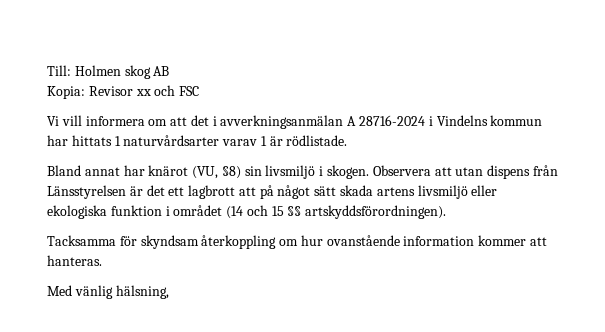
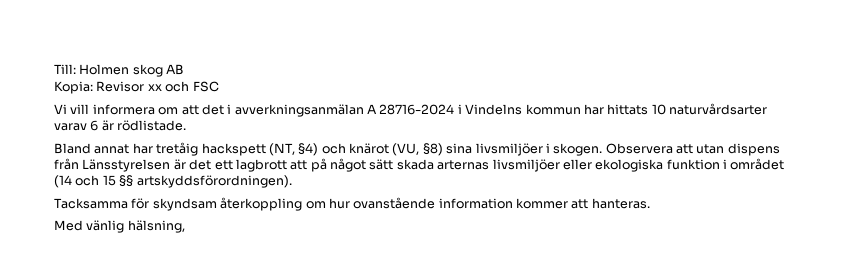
- Vi vill informera om att det i avverkningsanmälan A 28716-2024 i Vindelns kommun har hittats 1 naturvårdsarter varav 1 är rödlistade.
+ Vi vill informera om att det i avverkningsanmälan A 28716-2024 i Vindelns kommun har hittats 10 naturvårdsarter varav 6 är rödlistade.
- Bland annat har knärot (VU, §8) sin livsmiljö i skogen.
+ Bland annat har tretåig hackspett (NT, §4) och knärot (VU, §8) sina livsmiljöer i skogen.
- Observera att utan dispens från Länsstyrelsen är det ett lagbrott att på något sätt skada artens livsmiljö eller ekologiska funktion i området (14 och 15 §§ artskyddsförordningen).
+ Observera att utan dispens från Länsstyrelsen är det ett lagbrott att på något sätt skada arternas livsmiljöer eller ekologiska funktion i området (14 och 15 §§ artskyddsförordningen).

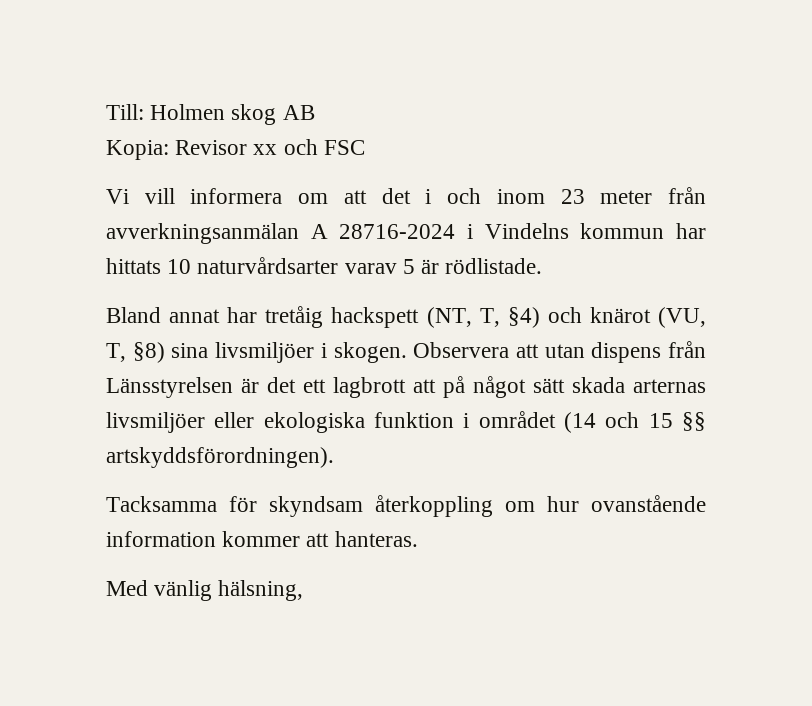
- Vi vill informera om att det i avverkningsanmälan A 28716-2024 i Vindelns kommun har hittats 10 naturvårdsarter varav 6 är rödlistade.
+ Vi vill informera om att det i och inom 23 meter från avverkningsanmälan A 28716-2024 i Vindelns kommun har hittats 10 naturvårdsarter varav 5 är rödlistade.
- Bland annat har tretåig hackspett (NT, §4) och knärot (VU, §8) sina livsmiljöer i skogen.
+ Bland annat har tretåig hackspett (NT, T, §4) och knärot (VU, T, §8) sina livsmiljöer i skogen.

